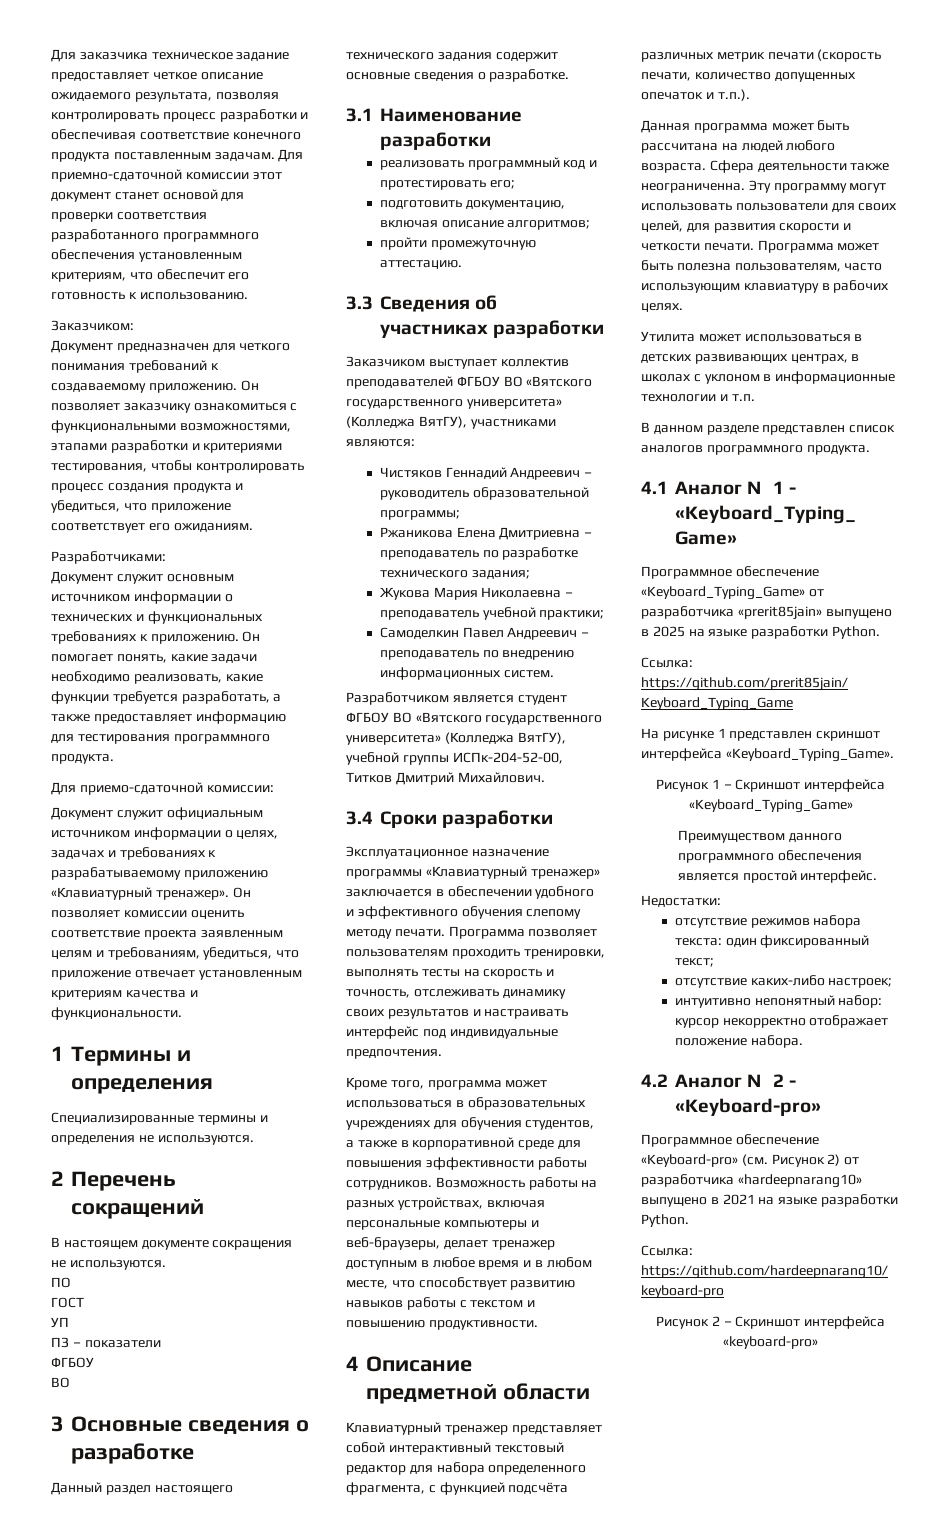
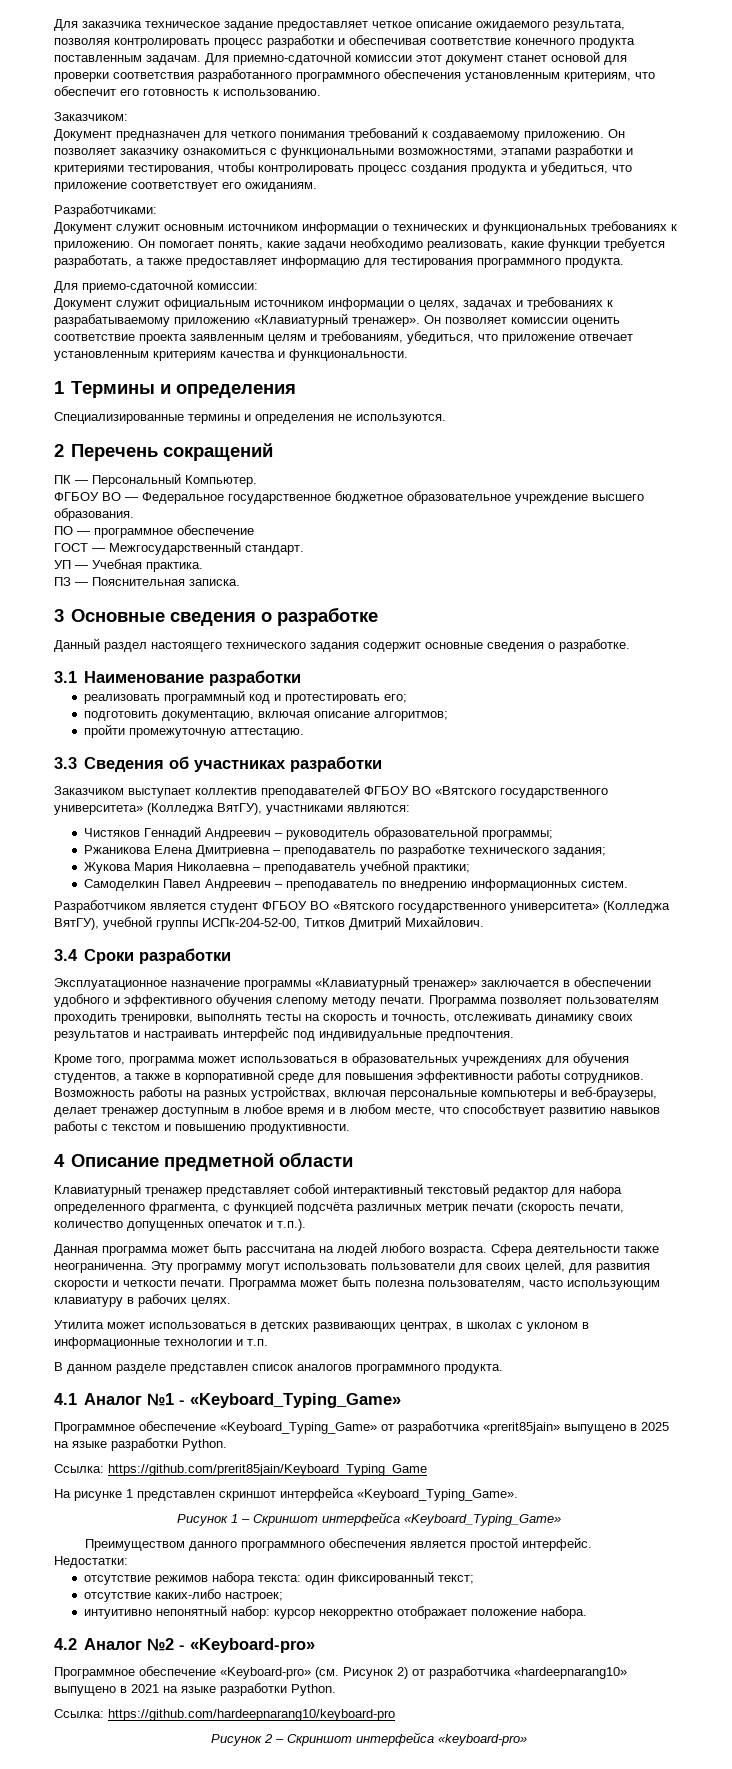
- В настоящем документе сокращения не используются.
- ПО
- ГОСТ
- УП
- ПЗ – показатели
- ФГБОУ
- ВО
+ ПК — Персональный Компьютер.
+ ФГБОУ ВО — Федеральное государственное бюджетное образовательное учреждение высшего образования.
+ ПО — программное обеспечение
+ ГОСТ — Межгосударственный стандарт.
+ УП — Учебная практика.
+ ПЗ — Пояснительная записка.

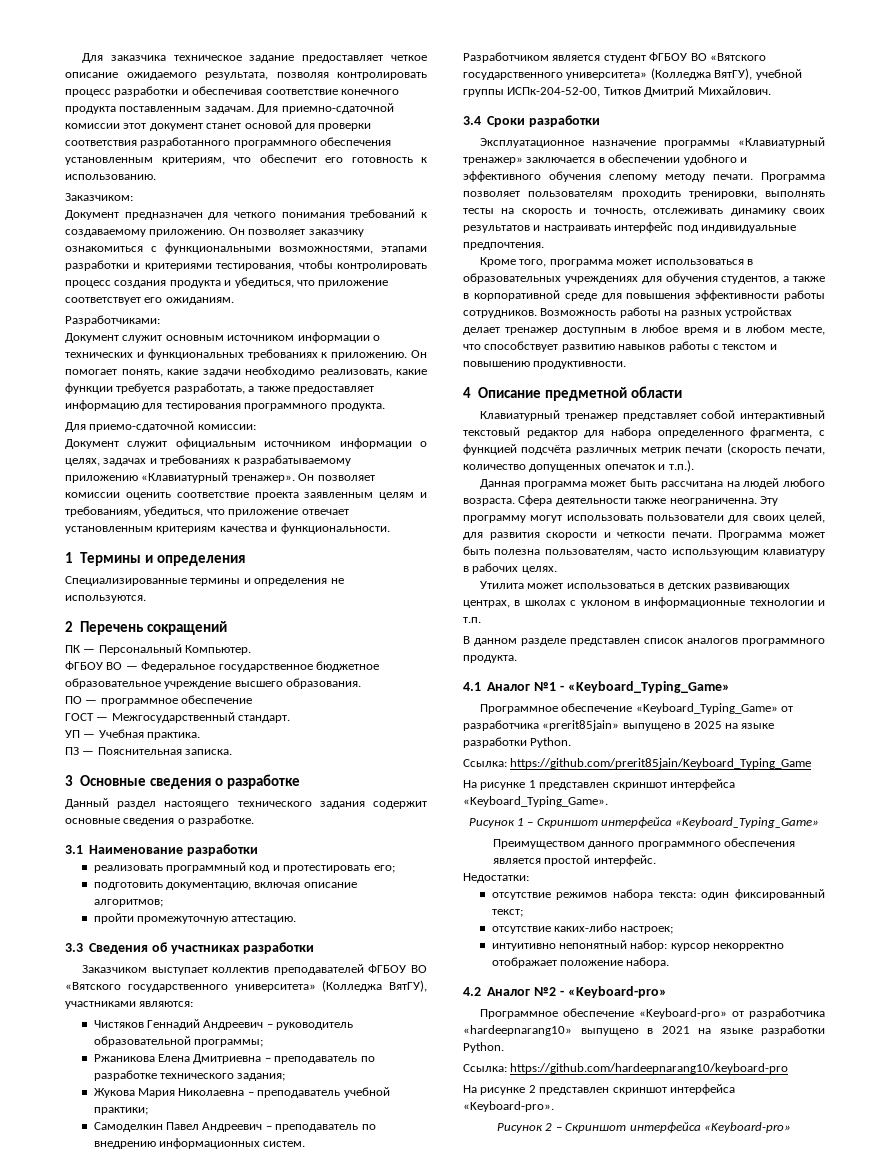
- Возможность работы на разных устройствах, включая персональные компьютеры и веб-браузеры, делает тренажер доступным в любое время и в любом месте, что способствует развитию навыков работы с текстом и повышению продуктивности.
+ Возможность работы на разных устройствах делает тренажер доступным в любое время и в любом месте, что способствует развитию навыков работы с текстом и повышению продуктивности.
- Программное обеспечение «Keyboard-pro» (см. Рисунок 2) от разработчика «hardeepnarang10» выпущено в 2021 на языке разработки Python.
+ Программное обеспечение «Keyboard-pro» от разработчика «hardeepnarang10» выпущено в 2021 на языке разработки Python.
+ На рисунке 2 представлен скриншот интерфейса «Keyboard-pro».
- Рисунок 2 – Скриншот интерфейса «keyboard-pro»
+ Рисунок 2 – Скриншот интерфейса «Keyboard-pro»

